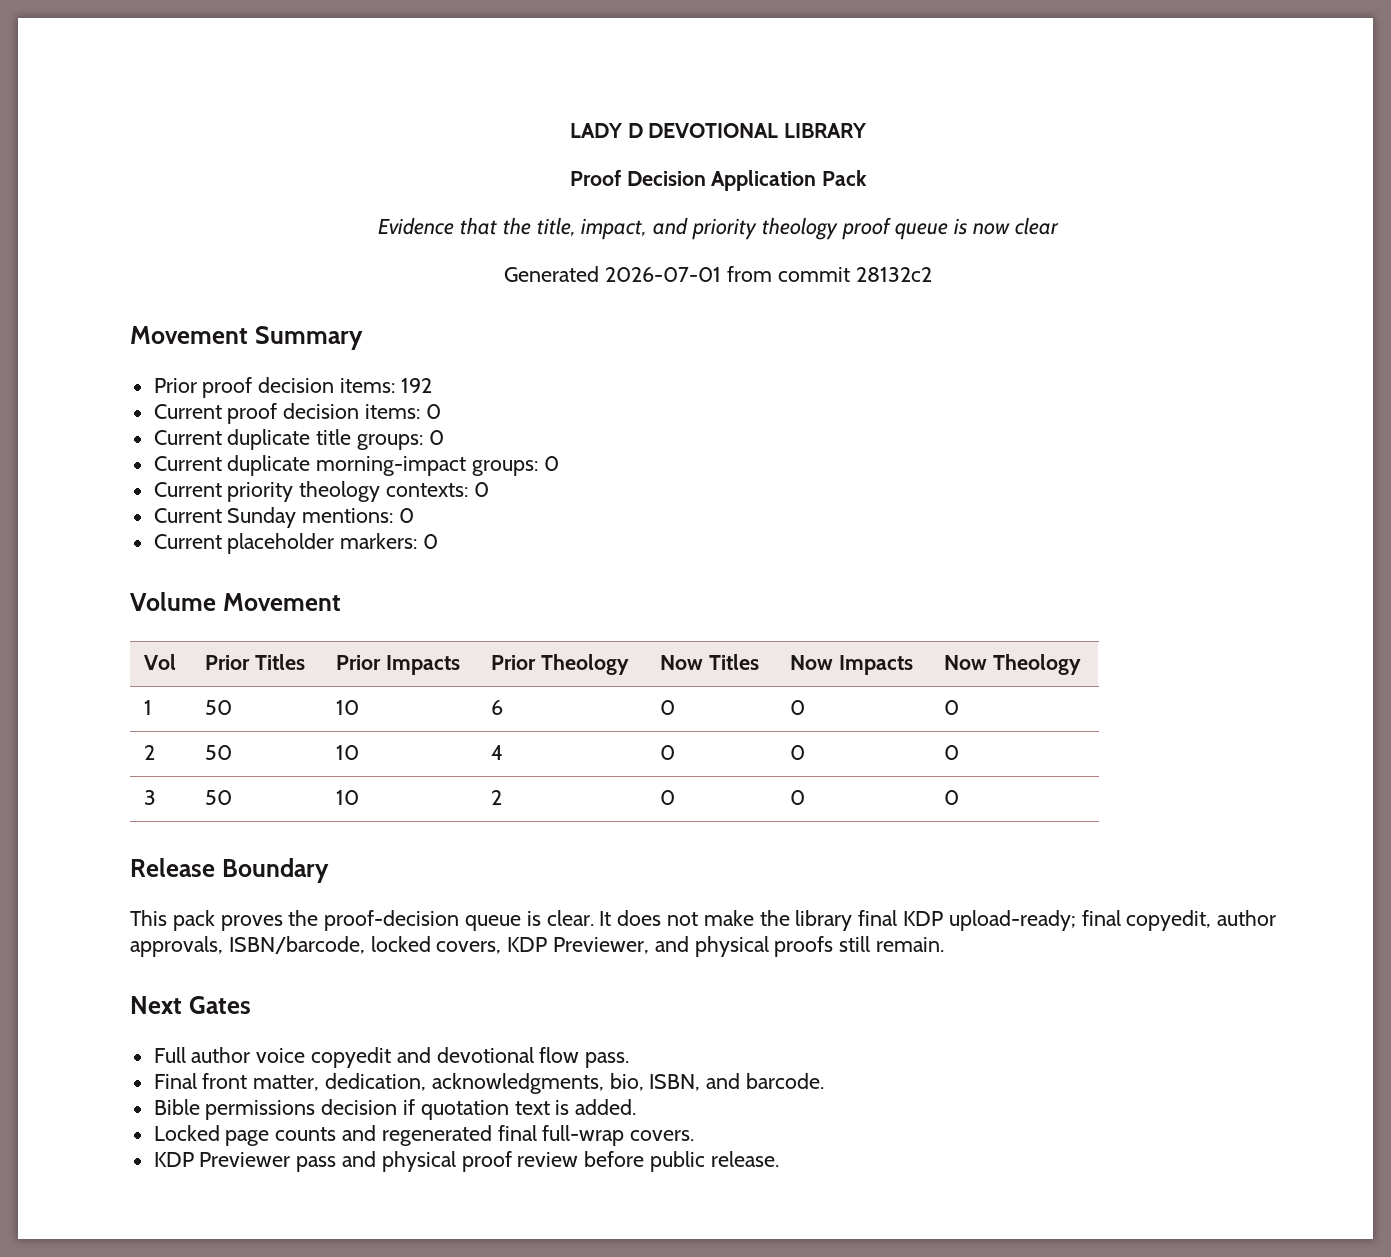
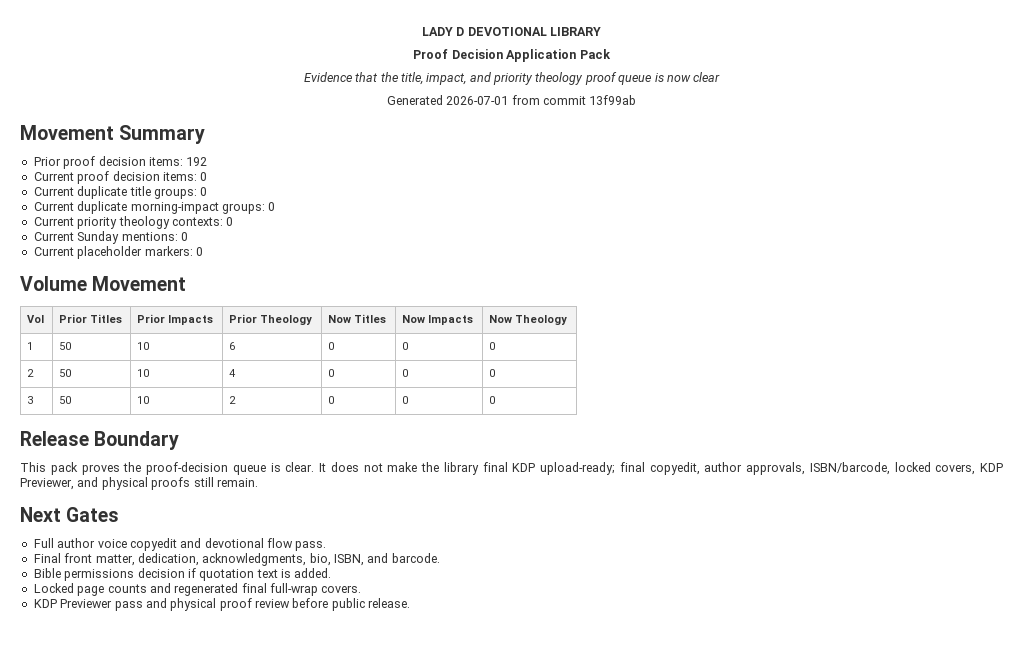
- Generated 2026-07-01 from commit 28132c2
+ Generated 2026-07-01 from commit 13f99ab

